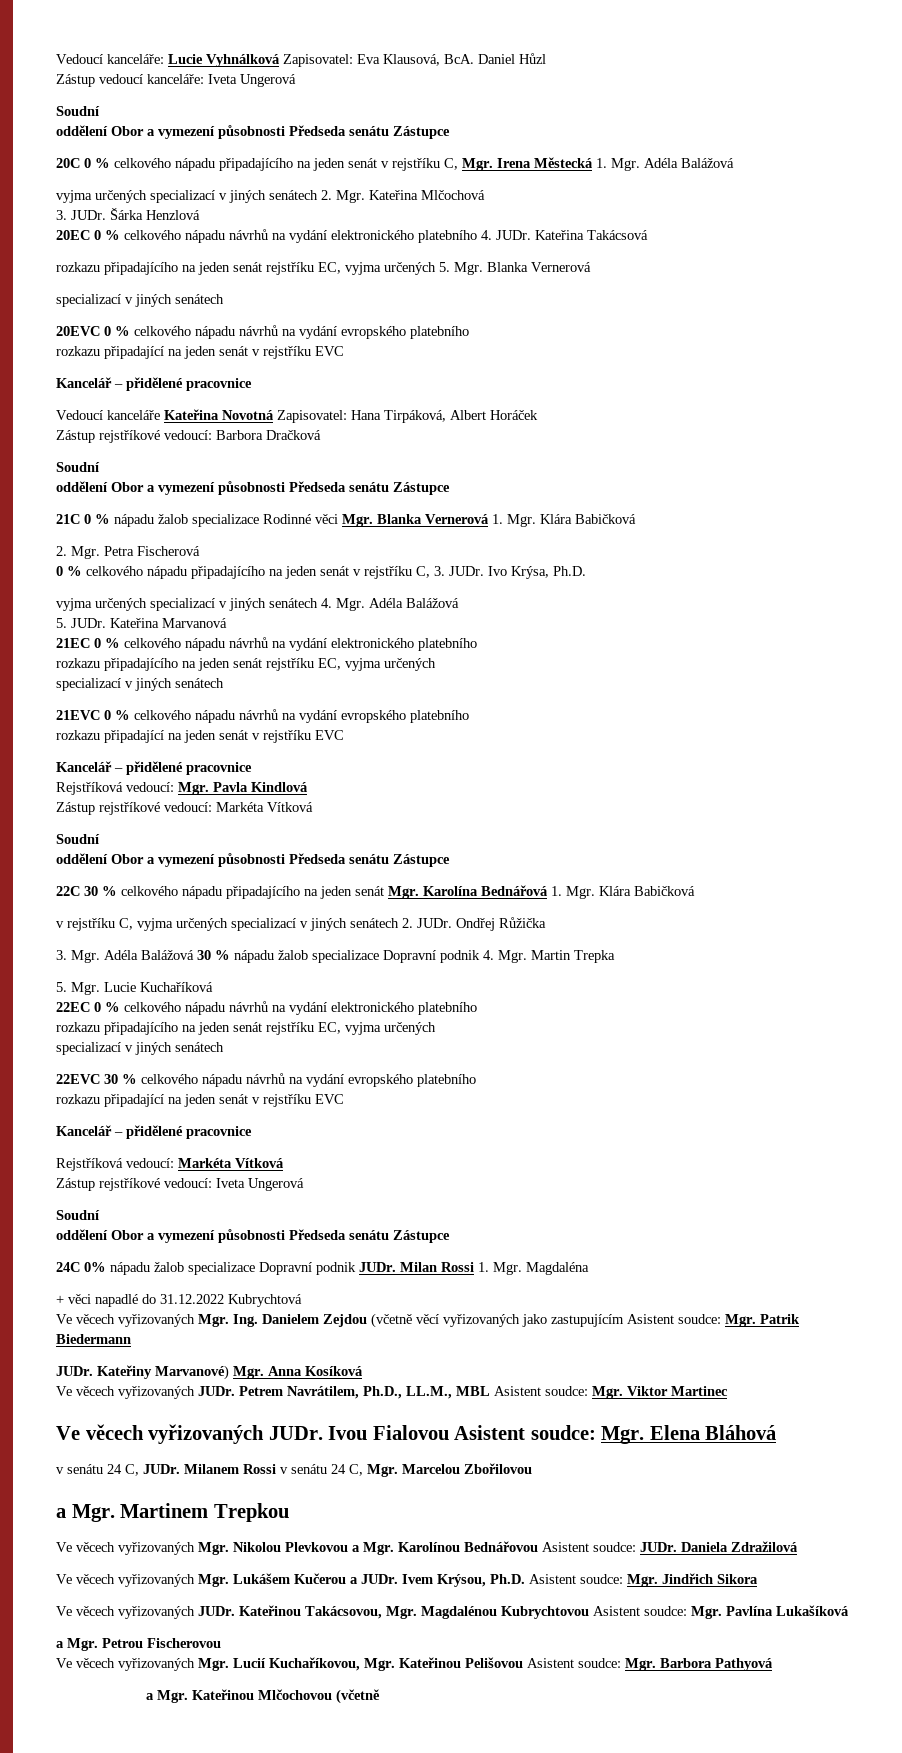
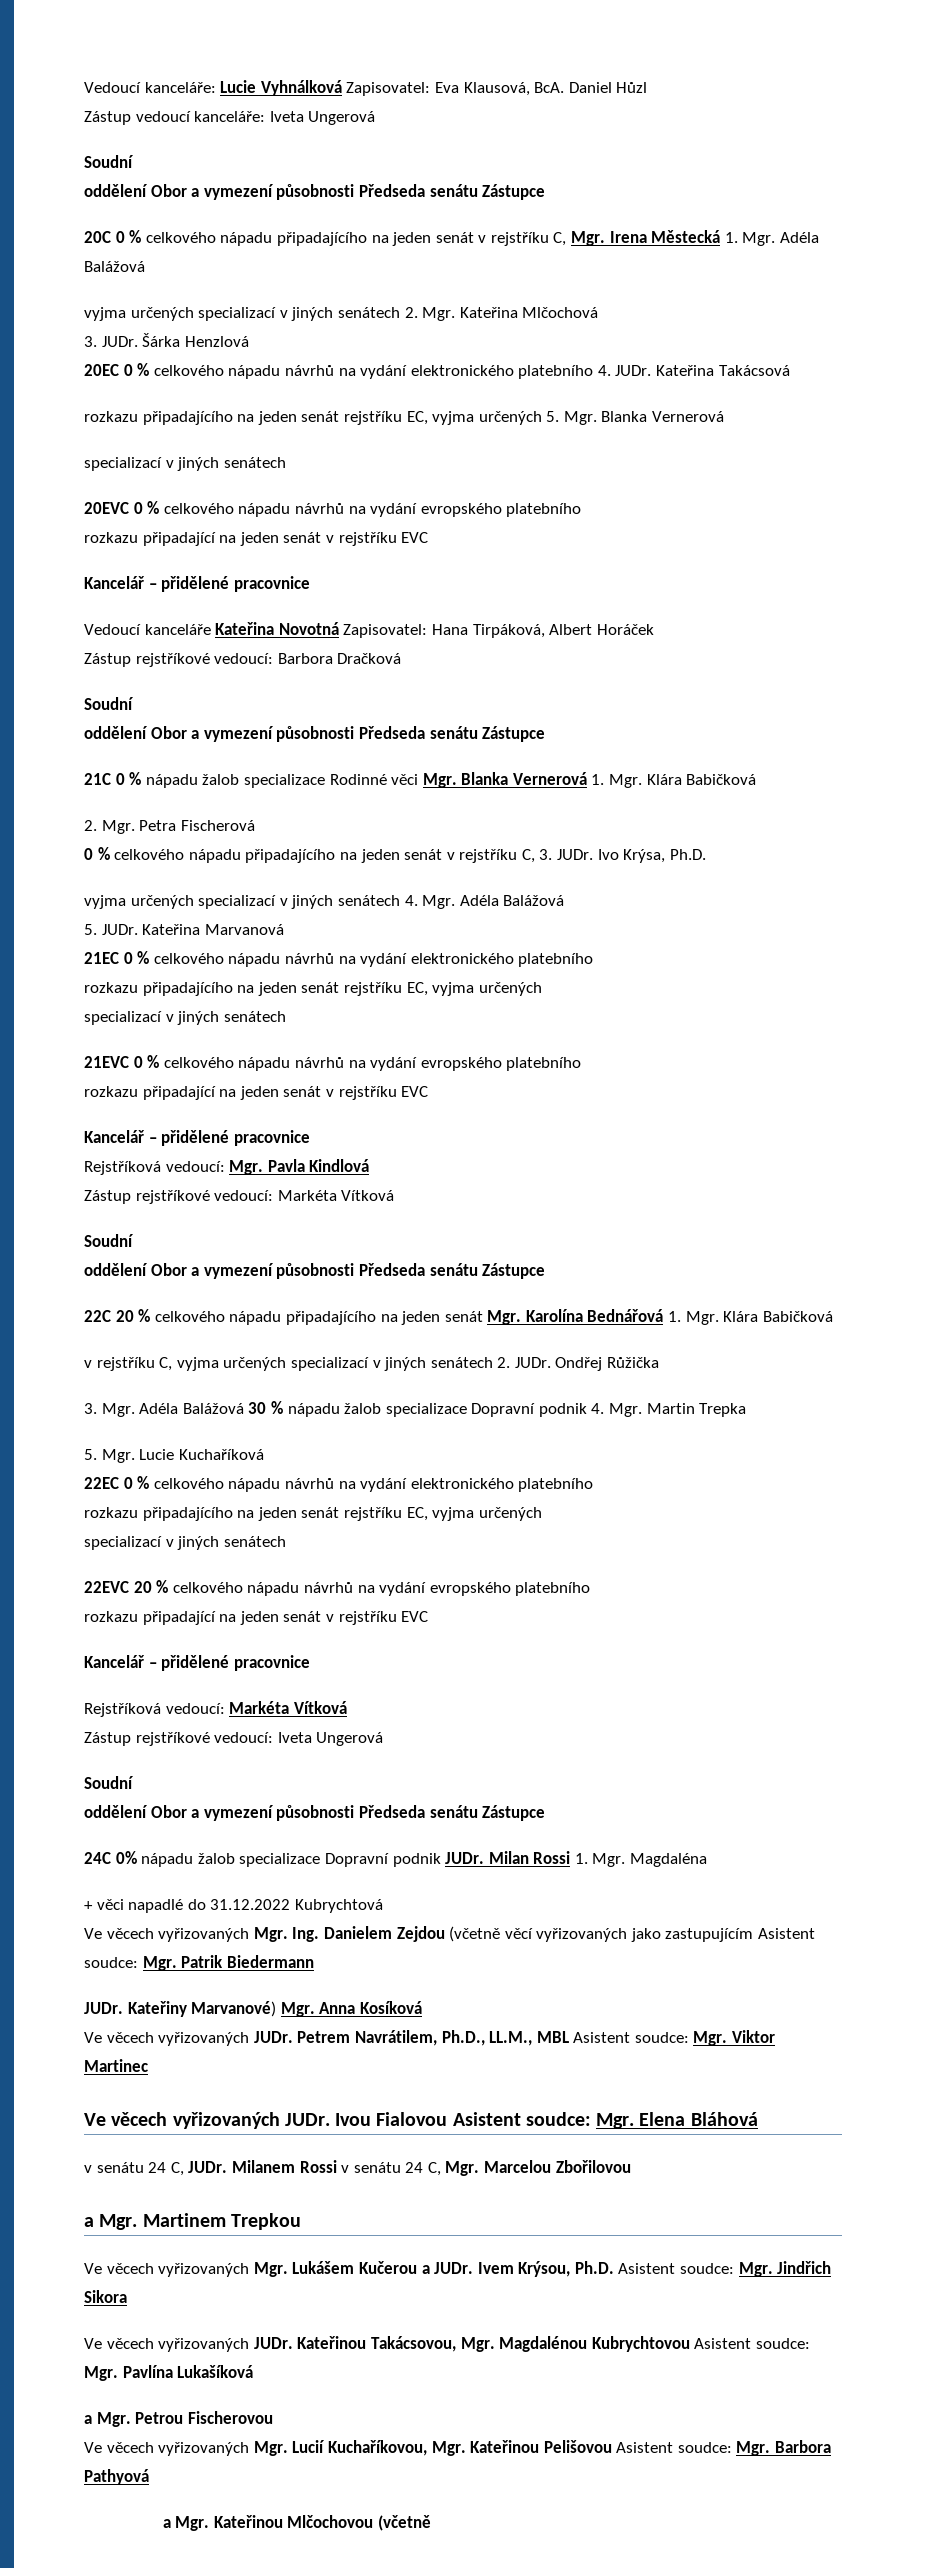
- 22C 30 % celkového nápadu připadajícího na jeden senát Mgr. Karolína Bednářová 1. Mgr. Klára Babičková
+ 22C 20 % celkového nápadu připadajícího na jeden senát Mgr. Karolína Bednářová 1. Mgr. Klára Babičková
- 22EVC 30 % celkového nápadu návrhů na vydání evropského platebního
+ 22EVC 20 % celkového nápadu návrhů na vydání evropského platebního
- Ve věcech vyřizovaných Mgr. Nikolou Plevkovou a Mgr. Karolínou Bednářovou Asistent soudce: JUDr. Daniela Zdražilová

